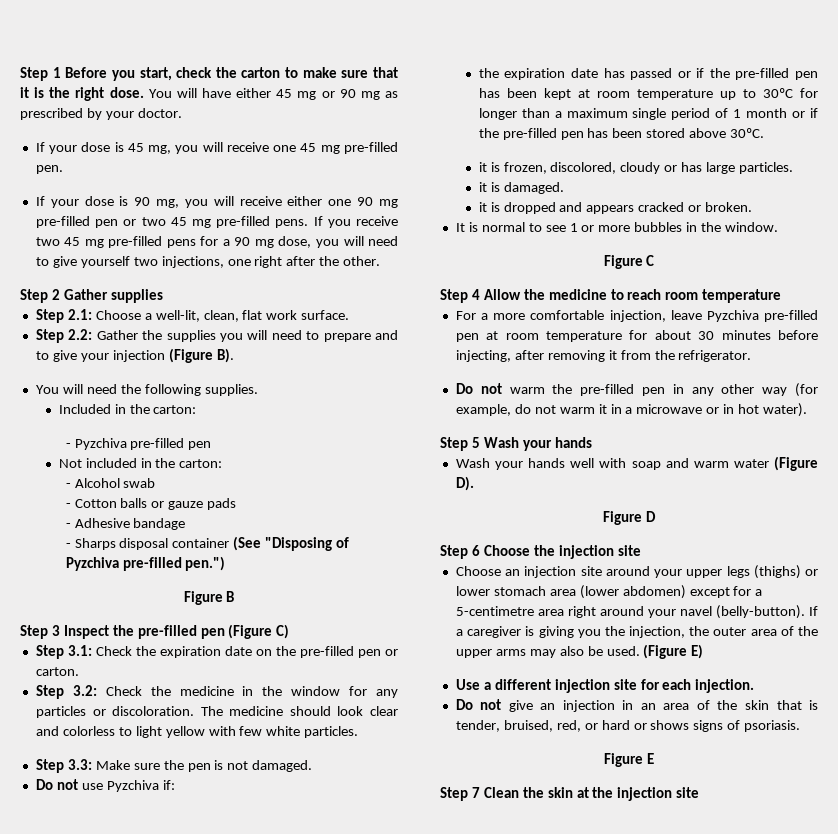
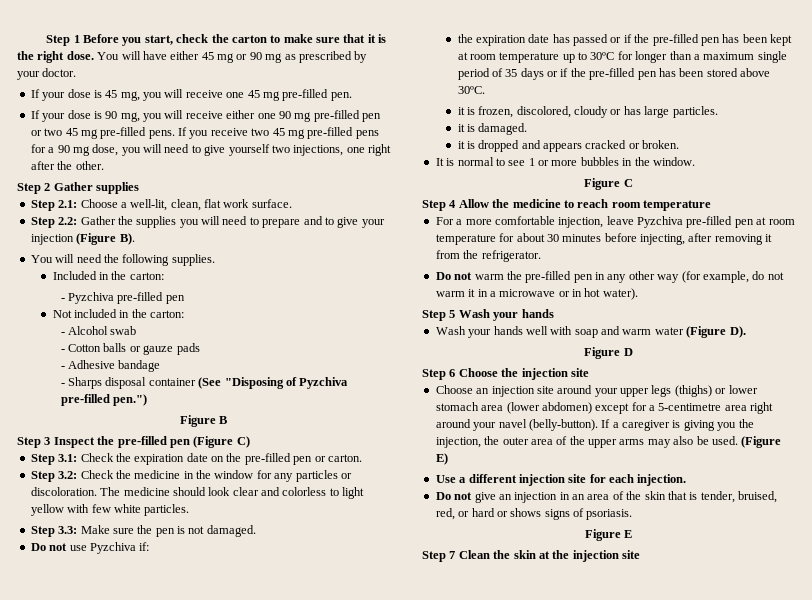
- the expiration date has passed or if the pre-filled pen has been kept at room temperature up to 30ºC for longer than a maximum single period of 1 month or if the pre-filled pen has been stored above 30ºC.
+ the expiration date has passed or if the pre-filled pen has been kept at room temperature up to 30ºC for longer than a maximum single period of 35 days or if the pre-filled pen has been stored above 30ºC.

